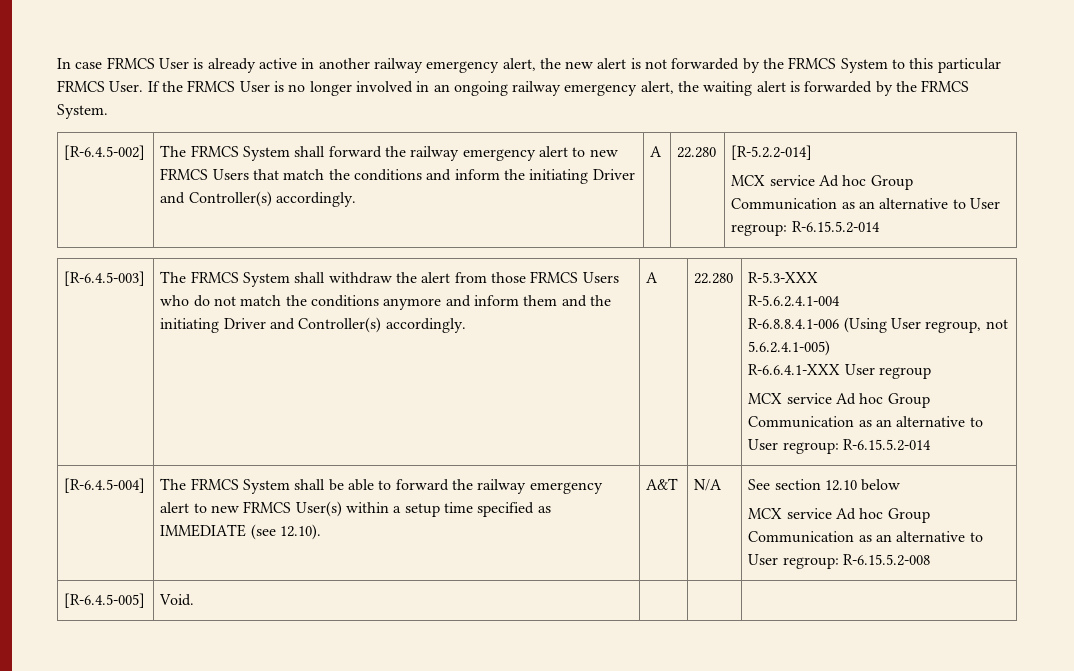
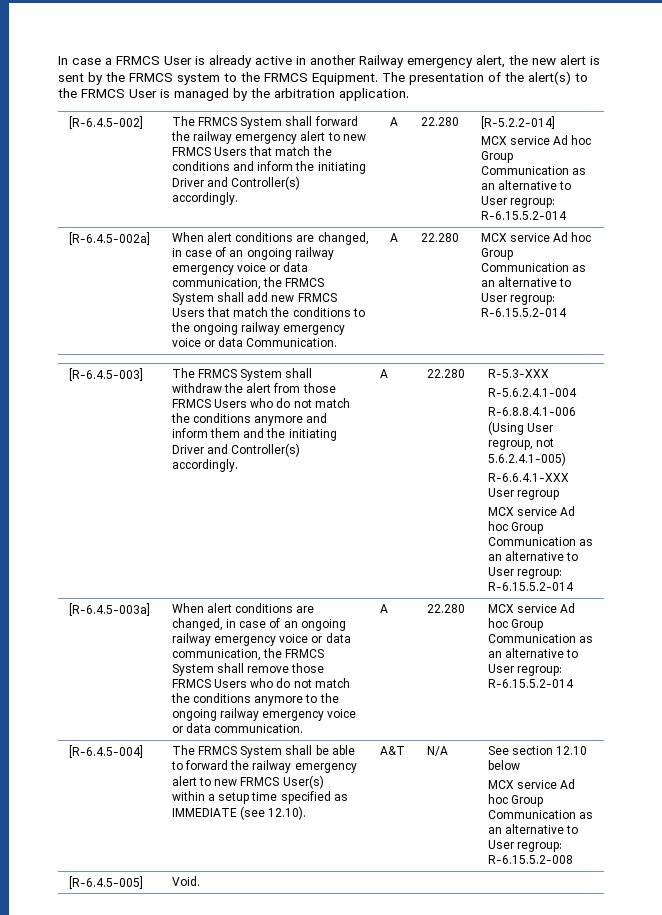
- In case FRMCS User is already active in another railway emergency alert, the new alert is not forwarded by the FRMCS System to this particular FRMCS User. If the FRMCS User is no longer involved in an ongoing railway emergency alert, the waiting alert is forwarded by the FRMCS System.
+ In case a FRMCS User is already active in another Railway emergency alert, the new alert is sent by the FRMCS system to the FRMCS Equipment. The presentation of the alert(s) to the FRMCS User is managed by the arbitration application.
+ [R-6.4.5-002a] | When alert conditions are changed, in case of an ongoing railway emergency voice or data communication, the FRMCS System shall add new FRMCS Users that match the conditions to the ongoing railway emergency voice or data Communication. | A | 22.280 | MCX service Ad hoc Group Communication as an alternative to User regroup: R-6.15.5.2-014
+ [R-6.4.5-003a] | When alert conditions are changed, in case of an ongoing railway emergency voice or data communication, the FRMCS System shall remove those FRMCS Users who do not match the conditions anymore to the ongoing railway emergency voice or data communication. | A | 22.280 | MCX service Ad hoc Group Communication as an alternative to User regroup: R-6.15.5.2-014

